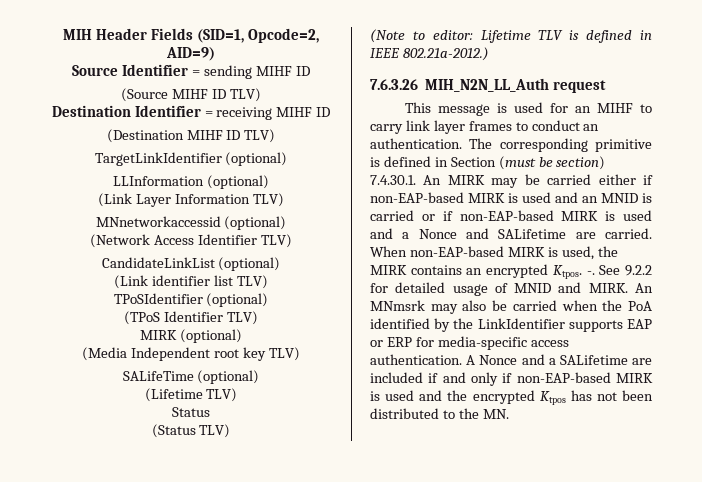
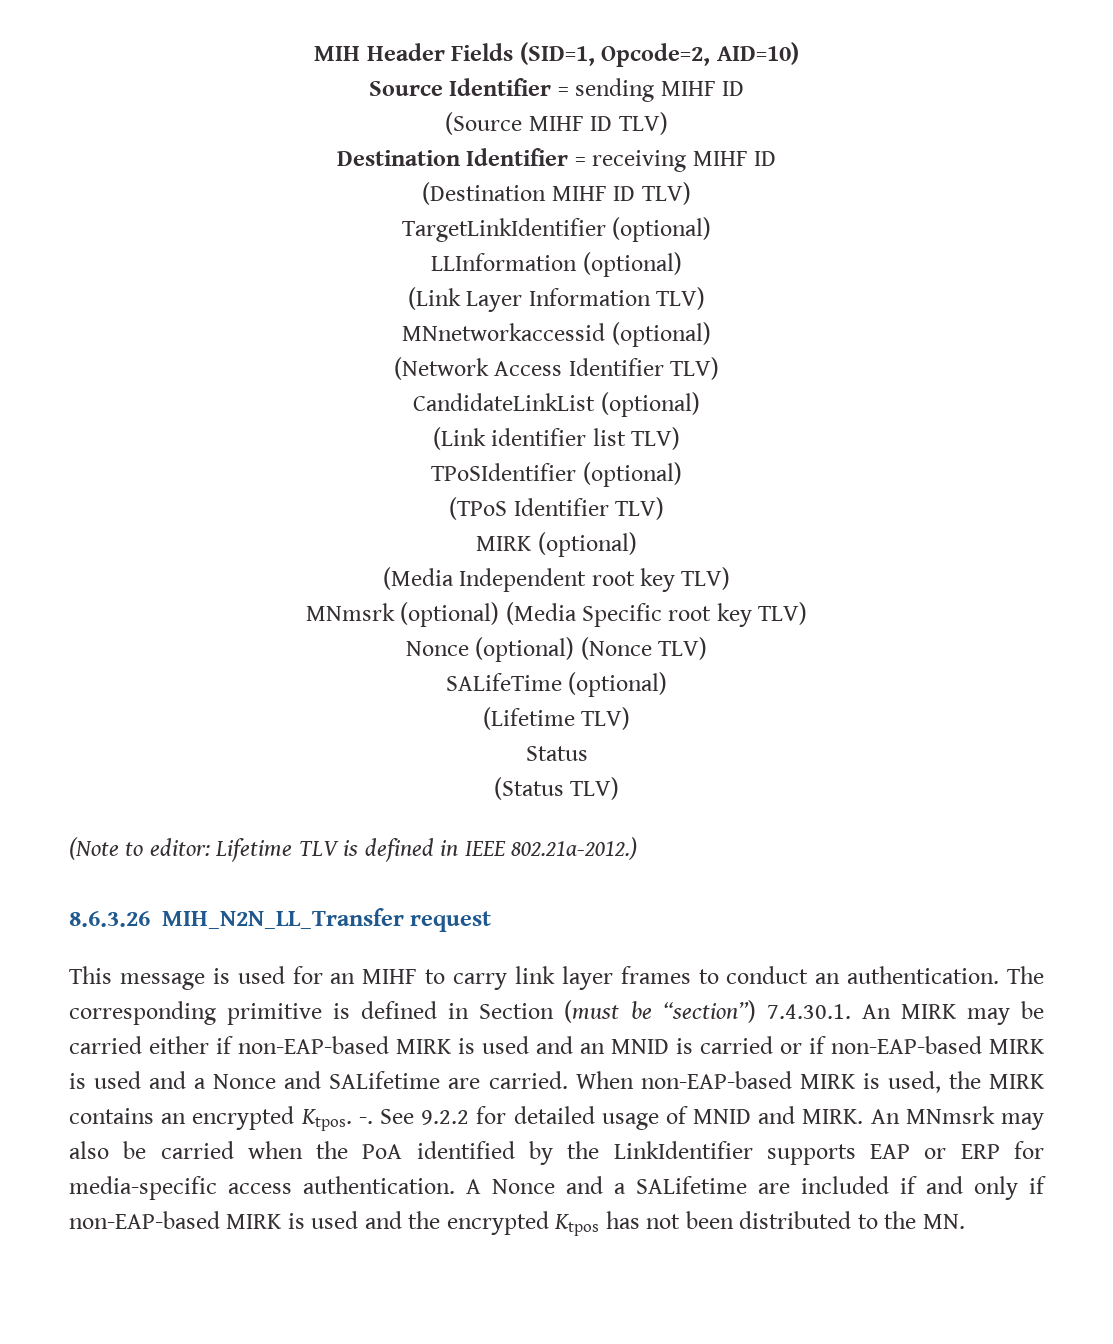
- MIH Header Fields (SID=1, Opcode=2, AID=9)
+ MIH Header Fields (SID=1, Opcode=2, AID=10)
+ MNmsrk (optional) (Media Specific root key TLV)
+ Nonce (optional) (Nonce TLV)
- 7.6.3.26 MIH_N2N_LL_Auth request
+ 8.6.3.26 MIH_N2N_LL_Transfer request
- The corresponding primitive is defined in Section (must be section) 7.4.30.1. An MIRK may be carried either if non-EAP-based MIRK is used and an MNID is carried or if non-EAP-based MIRK is used and a Nonce and SALifetime are carried.
+ The corresponding primitive is defined in Section (must be “section”) 7.4.30.1. An MIRK may be carried either if non-EAP-based MIRK is used and an MNID is carried or if non-EAP-based MIRK is used and a Nonce and SALifetime are carried.

